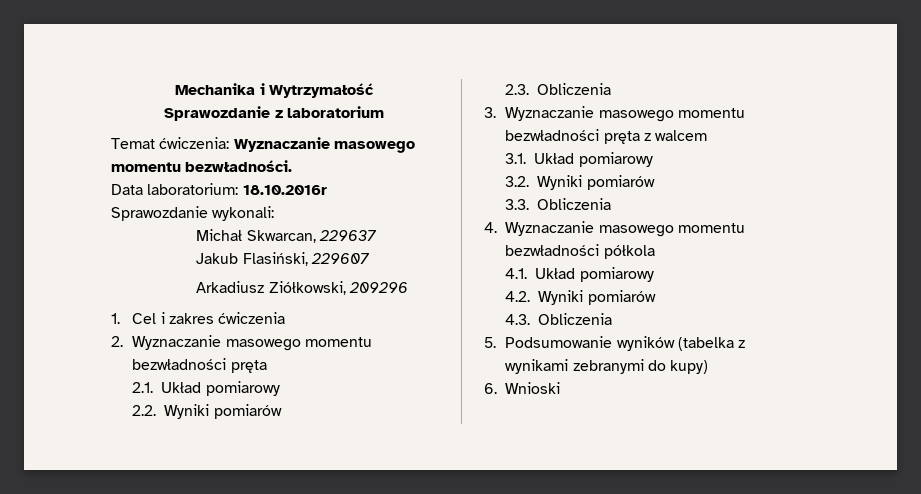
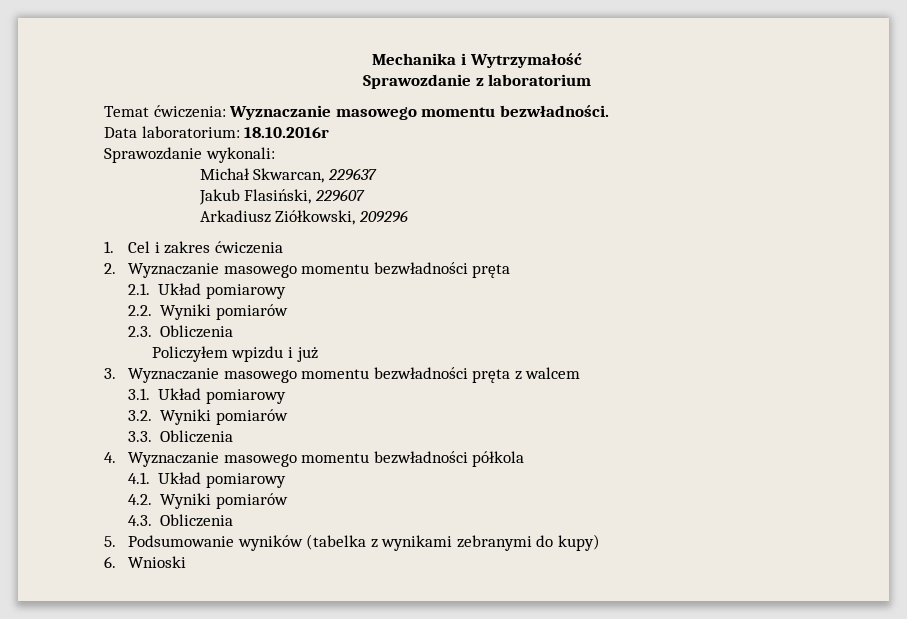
+ Policzyłem wpizdu i już

